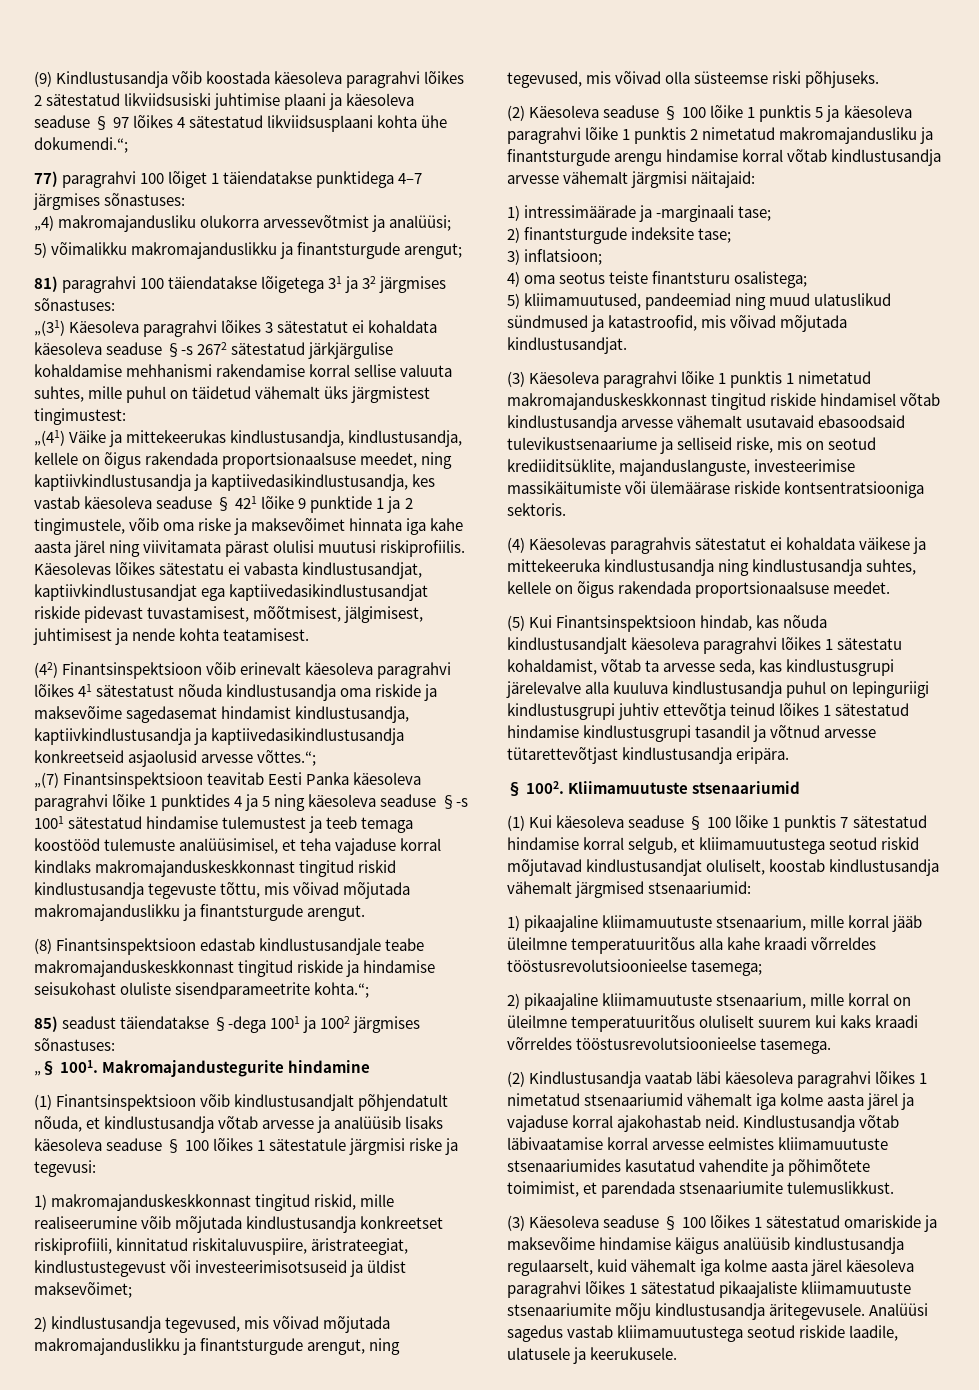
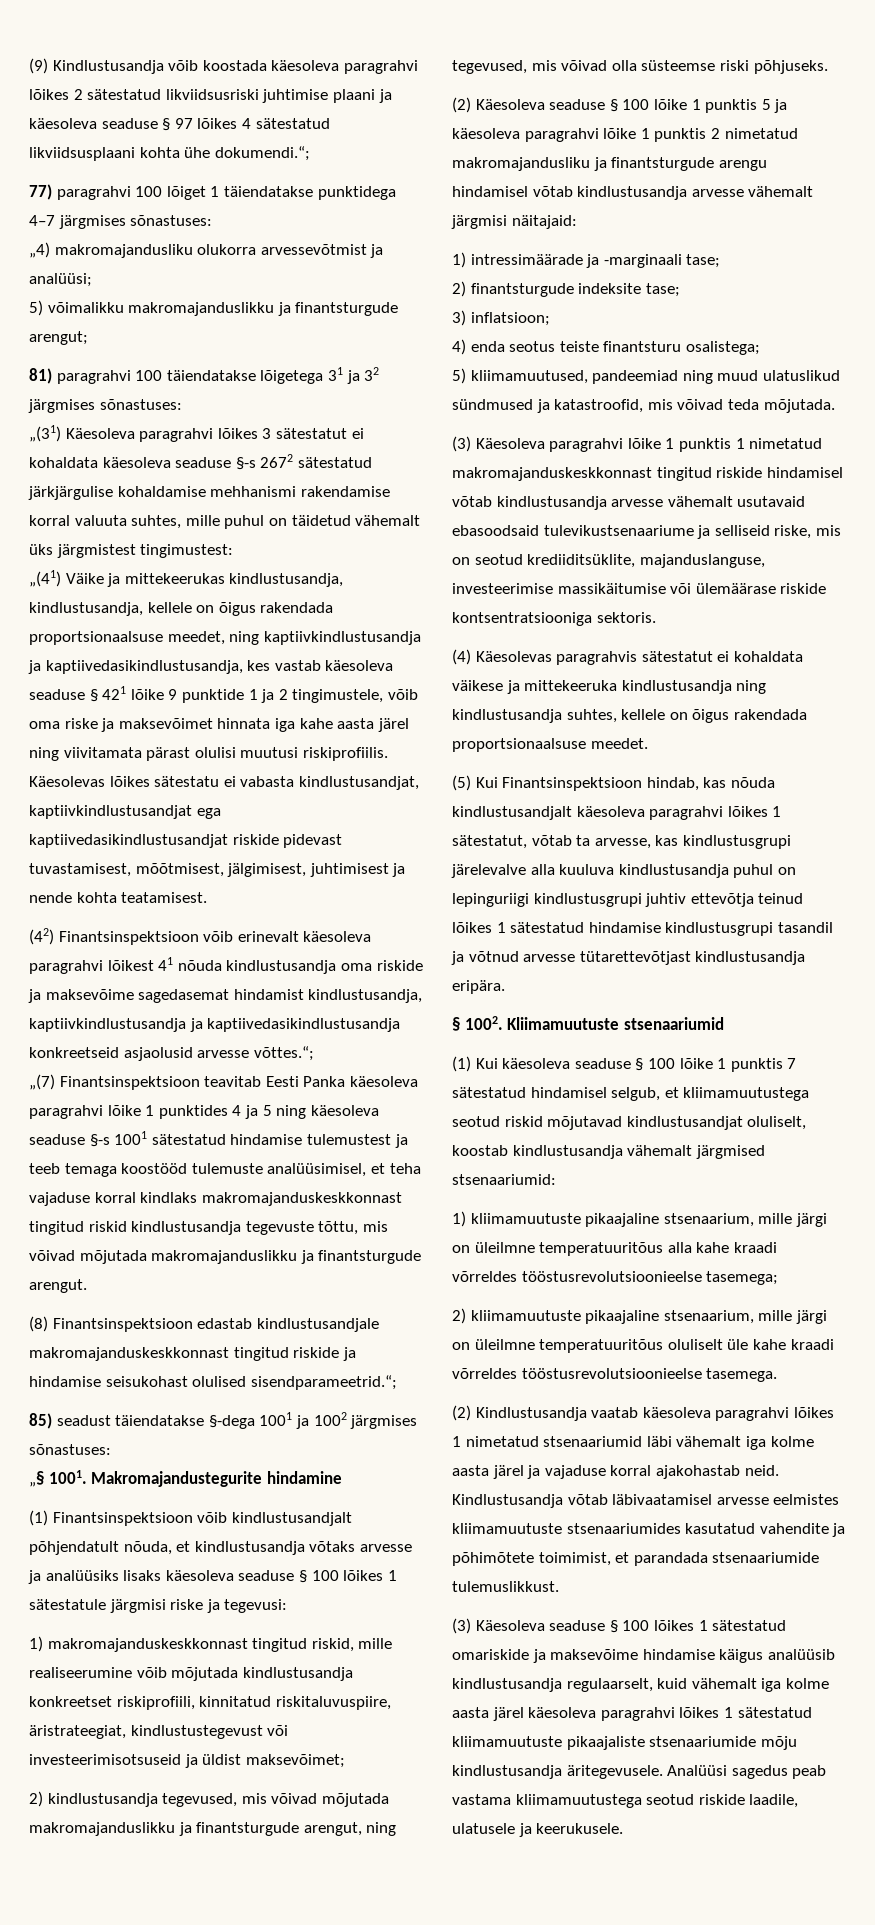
- (9) Kindlustusandja võib koostada käesoleva paragrahvi lõikes 2 sätestatud likviidsusiski juhtimise plaani ja käesoleva seaduse § 97 lõikes 4 sätestatud likviidsusplaani kohta ühe dokumendi.“;
+ (9) Kindlustusandja võib koostada käesoleva paragrahvi lõikes 2 sätestatud likviidsusriski juhtimise plaani ja käesoleva seaduse § 97 lõikes 4 sätestatud likviidsusplaani kohta ühe dokumendi.“;
- „(31) Käesoleva paragrahvi lõikes 3 sätestatut ei kohaldata käesoleva seaduse §-s 2672 sätestatud järkjärgulise kohaldamise mehhanismi rakendamise korral sellise valuuta suhtes, mille puhul on täidetud vähemalt üks järgmistest tingimustest:
+ „(31) Käesoleva paragrahvi lõikes 3 sätestatut ei kohaldata käesoleva seaduse §-s 2672 sätestatud järkjärgulise kohaldamise mehhanismi rakendamise korral valuuta suhtes, mille puhul on täidetud vähemalt üks järgmistest tingimustest:
- (42) Finantsinspektsioon võib erinevalt käesoleva paragrahvi lõikes 41 sätestatust nõuda kindlustusandja oma riskide ja maksevõime sagedasemat hindamist kindlustusandja, kaptiivkindlustusandja ja kaptiivedasikindlustusandja konkreetseid asjaolusid arvesse võttes.“;
+ (42) Finantsinspektsioon võib erinevalt käesoleva paragrahvi lõikest 41 nõuda kindlustusandja oma riskide ja maksevõime sagedasemat hindamist kindlustusandja, kaptiivkindlustusandja ja kaptiivedasikindlustusandja konkreetseid asjaolusid arvesse võttes.“;
- (8) Finantsinspektsioon edastab kindlustusandjale teabe makromajanduskeskkonnast tingitud riskide ja hindamise seisukohast oluliste sisendparameetrite kohta.“;
+ (8) Finantsinspektsioon edastab kindlustusandjale makromajanduskeskkonnast tingitud riskide ja hindamise seisukohast olulised sisendparameetrid.“;
- (1) Finantsinspektsioon võib kindlustusandjalt põhjendatult nõuda, et kindlustusandja võtab arvesse ja analüüsib lisaks käesoleva seaduse § 100 lõikes 1 sätestatule järgmisi riske ja tegevusi:
+ (1) Finantsinspektsioon võib kindlustusandjalt põhjendatult nõuda, et kindlustusandja võtaks arvesse ja analüüsiks lisaks käesoleva seaduse § 100 lõikes 1 sätestatule järgmisi riske ja tegevusi:
- (2) Käesoleva seaduse § 100 lõike 1 punktis 5 ja käesoleva paragrahvi lõike 1 punktis 2 nimetatud makromajandusliku ja finantsturgude arengu hindamise korral võtab kindlustusandja arvesse vähemalt järgmisi näitajaid:
+ (2) Käesoleva seaduse § 100 lõike 1 punktis 5 ja käesoleva paragrahvi lõike 1 punktis 2 nimetatud makromajandusliku ja finantsturgude arengu hindamisel võtab kindlustusandja arvesse vähemalt järgmisi näitajaid:
- 4) oma seotus teiste finantsturu osalistega;
+ 4) enda seotus teiste finantsturu osalistega;
- 5) kliimamuutused, pandeemiad ning muud ulatuslikud sündmused ja katastroofid, mis võivad mõjutada kindlustusandjat.
+ 5) kliimamuutused, pandeemiad ning muud ulatuslikud sündmused ja katastroofid, mis võivad teda mõjutada.
- (3) Käesoleva paragrahvi lõike 1 punktis 1 nimetatud makromajanduskeskkonnast tingitud riskide hindamisel võtab kindlustusandja arvesse vähemalt usutavaid ebasoodsaid tulevikustsenaariume ja selliseid riske, mis on seotud krediiditsüklite, majanduslanguste, investeerimise massikäitumiste või ülemäärase riskide kontsentratsiooniga sektoris.
+ (3) Käesoleva paragrahvi lõike 1 punktis 1 nimetatud makromajanduskeskkonnast tingitud riskide hindamisel võtab kindlustusandja arvesse vähemalt usutavaid ebasoodsaid tulevikustsenaariume ja selliseid riske, mis on seotud krediiditsüklite, majanduslanguse, investeerimise massikäitumise või ülemäärase riskide kontsentratsiooniga sektoris.
- (5) Kui Finantsinspektsioon hindab, kas nõuda kindlustusandjalt käesoleva paragrahvi lõikes 1 sätestatu kohaldamist, võtab ta arvesse seda, kas kindlustusgrupi järelevalve alla kuuluva kindlustusandja puhul on lepinguriigi kindlustusgrupi juhtiv ettevõtja teinud lõikes 1 sätestatud hindamise kindlustusgrupi tasandil ja võtnud arvesse tütarettevõtjast kindlustusandja eripära.
+ (5) Kui Finantsinspektsioon hindab, kas nõuda kindlustusandjalt käesoleva paragrahvi lõikes 1 sätestatut, võtab ta arvesse, kas kindlustusgrupi järelevalve alla kuuluva kindlustusandja puhul on lepinguriigi kindlustusgrupi juhtiv ettevõtja teinud lõikes 1 sätestatud hindamise kindlustusgrupi tasandil ja võtnud arvesse tütarettevõtjast kindlustusandja eripära.
- (1) Kui käesoleva seaduse § 100 lõike 1 punktis 7 sätestatud hindamise korral selgub, et kliimamuutustega seotud riskid mõjutavad kindlustusandjat oluliselt, koostab kindlustusandja vähemalt järgmised stsenaariumid:
+ (1) Kui käesoleva seaduse § 100 lõike 1 punktis 7 sätestatud hindamisel selgub, et kliimamuutustega seotud riskid mõjutavad kindlustusandjat oluliselt, koostab kindlustusandja vähemalt järgmised stsenaariumid:
- 1) pikaajaline kliimamuutuste stsenaarium, mille korral jääb üleilmne temperatuuritõus alla kahe kraadi võrreldes tööstusrevolutsioonieelse tasemega;
+ 1) kliimamuutuste pikaajaline stsenaarium, mille järgi on üleilmne temperatuuritõus alla kahe kraadi võrreldes tööstusrevolutsioonieelse tasemega;
- 2) pikaajaline kliimamuutuste stsenaarium, mille korral on üleilmne temperatuuritõus oluliselt suurem kui kaks kraadi võrreldes tööstusrevolutsioonieelse tasemega.
+ 2) kliimamuutuste pikaajaline stsenaarium, mille järgi on üleilmne temperatuuritõus oluliselt üle kahe kraadi võrreldes tööstusrevolutsioonieelse tasemega.
- (2) Kindlustusandja vaatab läbi käesoleva paragrahvi lõikes 1 nimetatud stsenaariumid vähemalt iga kolme aasta järel ja vajaduse korral ajakohastab neid.
+ (2) Kindlustusandja vaatab käesoleva paragrahvi lõikes 1 nimetatud stsenaariumid läbi vähemalt iga kolme aasta järel ja vajaduse korral ajakohastab neid.
- Kindlustusandja võtab läbivaatamise korral arvesse eelmistes kliimamuutuste stsenaariumides kasutatud vahendite ja põhimõtete toimimist, et parendada stsenaariumite tulemuslikkust.
+ Kindlustusandja võtab läbivaatamisel arvesse eelmistes kliimamuutuste stsenaariumides kasutatud vahendite ja põhimõtete toimimist, et parandada stsenaariumide tulemuslikkust.
- (3) Käesoleva seaduse § 100 lõikes 1 sätestatud omariskide ja maksevõime hindamise käigus analüüsib kindlustusandja regulaarselt, kuid vähemalt iga kolme aasta järel käesoleva paragrahvi lõikes 1 sätestatud pikaajaliste kliimamuutuste stsenaariumite mõju kindlustusandja äritegevusele.
+ (3) Käesoleva seaduse § 100 lõikes 1 sätestatud omariskide ja maksevõime hindamise käigus analüüsib kindlustusandja regulaarselt, kuid vähemalt iga kolme aasta järel käesoleva paragrahvi lõikes 1 sätestatud kliimamuutuste pikaajaliste stsenaariumide mõju kindlustusandja äritegevusele.
- Analüüsi sagedus vastab kliimamuutustega seotud riskide laadile, ulatusele ja keerukusele.
+ Analüüsi sagedus peab vastama kliimamuutustega seotud riskide laadile, ulatusele ja keerukusele.

